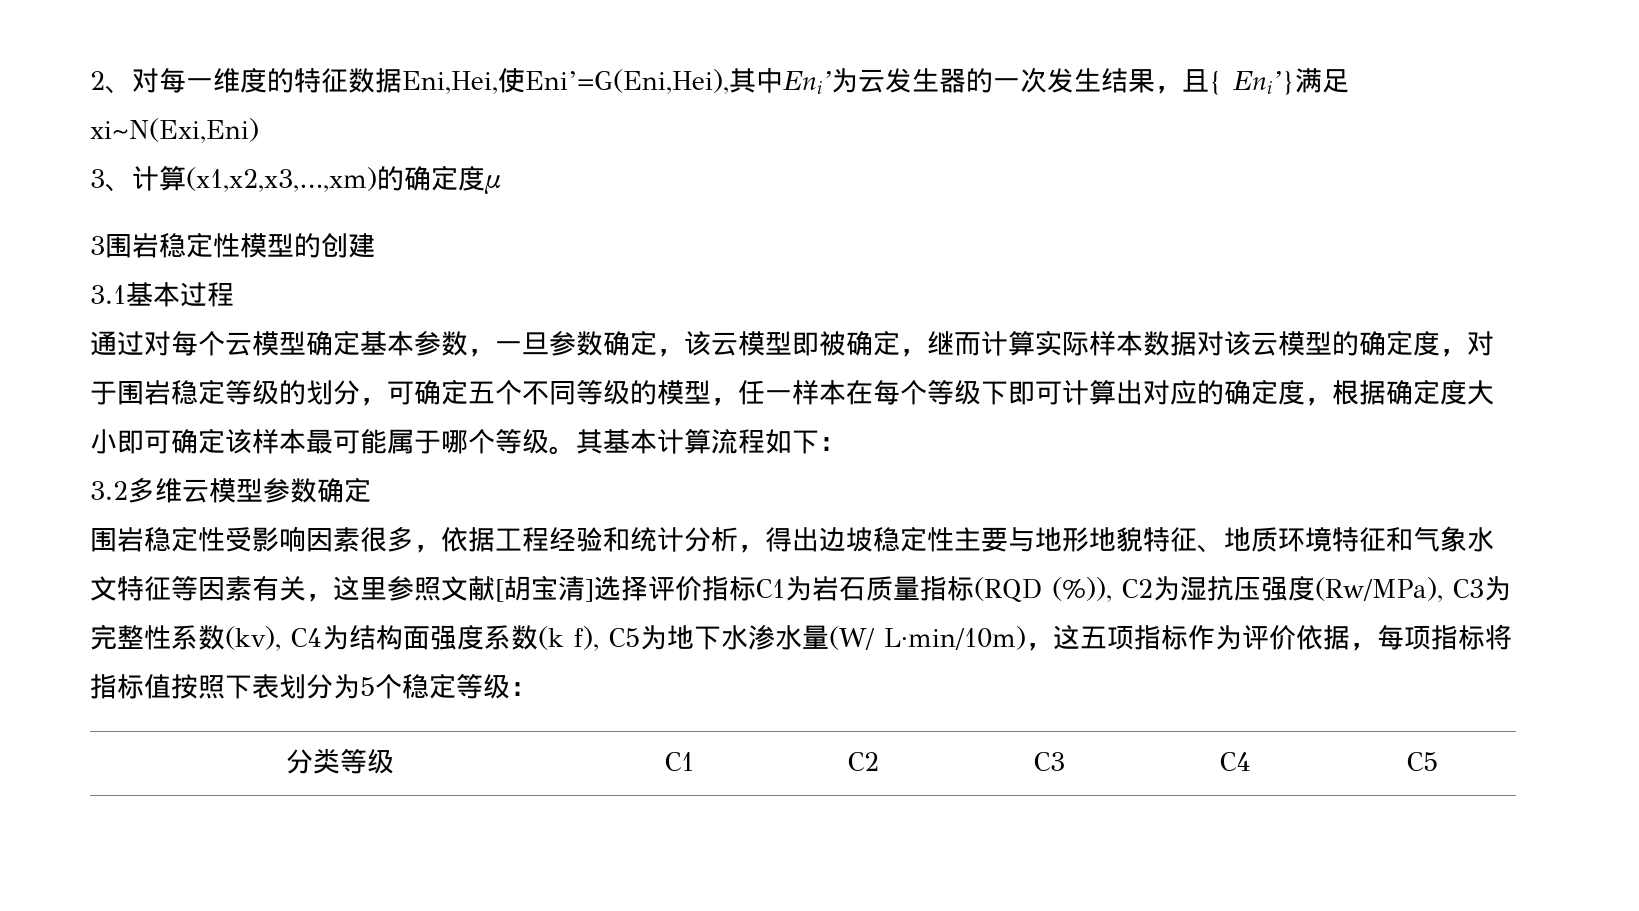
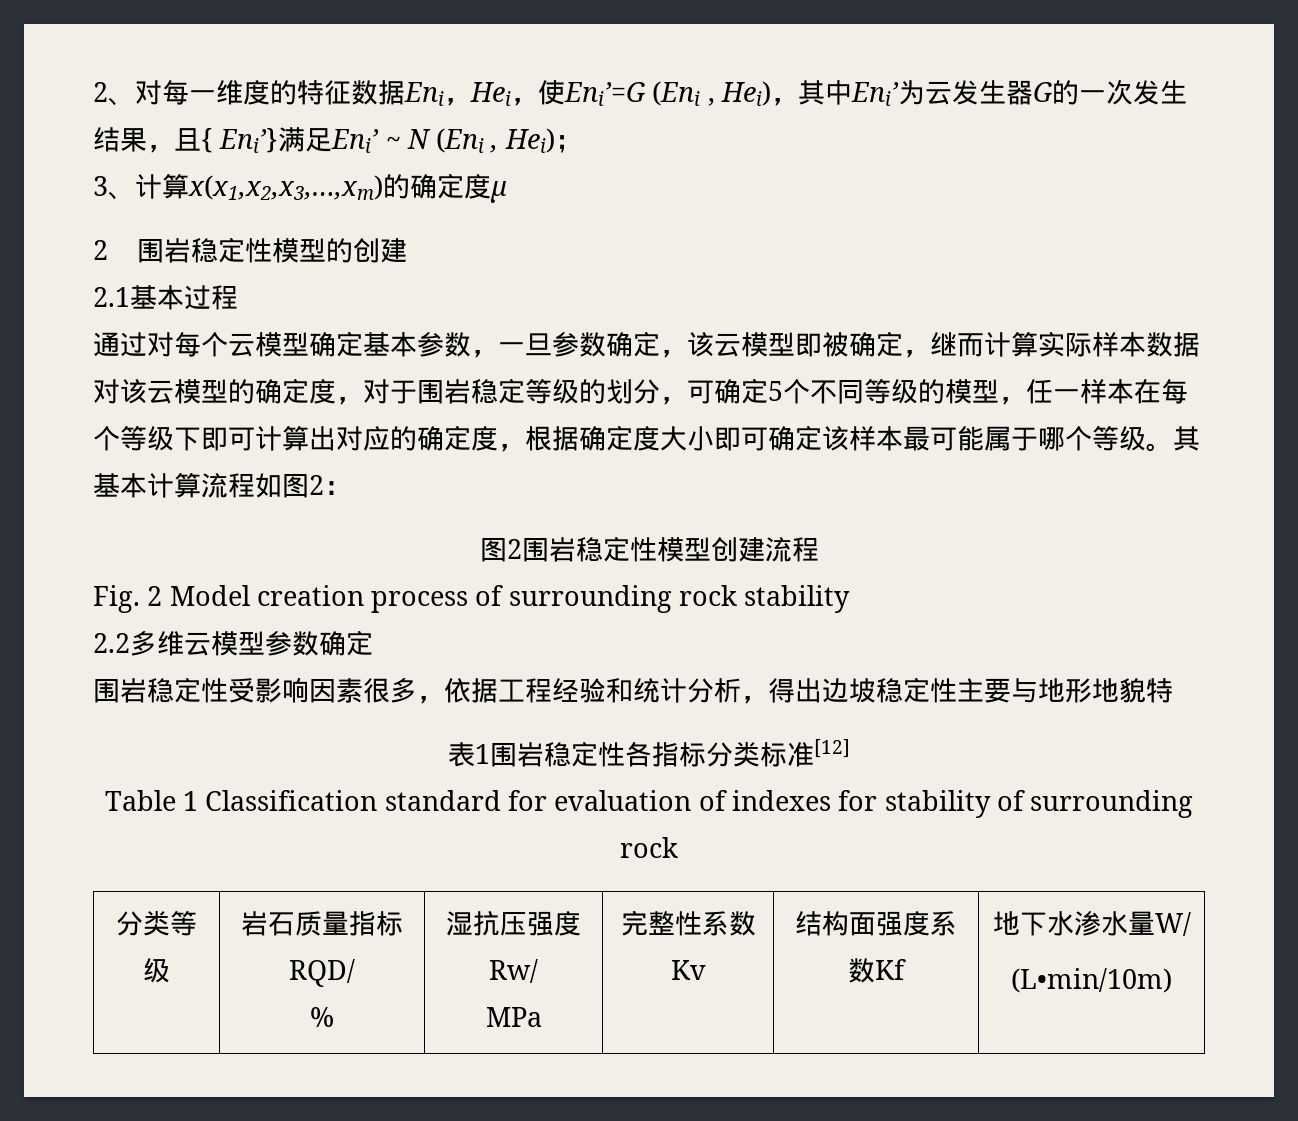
- 2、对每一维度的特征数据Eni,Hei,使Eni’=G(Eni,Hei),其中Eni’为云发生器的一次发生结果，且{ Eni’}满足xi~N(Exi,Eni)
+ 2、对每一维度的特征数据Eni，Hei，使Eni’=G (Eni , Hei)，其中Eni’为云发生器G的一次发生结果，且{ Eni’}满足Eni’ ~ N (Eni , Hei)；
- 3、计算(x1,x2,x3,…,xm)的确定度μ
+ 3、计算x(x1,x2,x3,…,xm)的确定度μ
- 3围岩稳定性模型的创建
+ 2围岩稳定性模型的创建
- 3.1基本过程
+ 2.1基本过程
- 通过对每个云模型确定基本参数，一旦参数确定，该云模型即被确定，继而计算实际样本数据对该云模型的确定度，对于围岩稳定等级的划分，可确定五个不同等级的模型，任一样本在每个等级下即可计算出对应的确定度，根据确定度大小即可确定该样本最可能属于哪个等级。
+ 通过对每个云模型确定基本参数，一旦参数确定，该云模型即被确定，继而计算实际样本数据对该云模型的确定度，对于围岩稳定等级的划分，可确定5个不同等级的模型，任一样本在每个等级下即可计算出对应的确定度，根据确定度大小即可确定该样本最可能属于哪个等级。
- 其基本计算流程如下：
- 3.2多维云模型参数确定
+ 其基本计算流程如图2：
+ 图2围岩稳定性模型创建流程
+ Fig. 2 Model creation process of surrounding rock stability
+ 2.2多维云模型参数确定
- 围岩稳定性受影响因素很多，依据工程经验和统计分析，得出边坡稳定性主要与地形地貌特征、地质环境特征和气象水文特征等因素有关，这里参照文献[胡宝清]选择评价指标C1为岩石质量指标(RQD (%)), C2为湿抗压强度(Rw/MPa), C3为完整性系数(kv), C4为结构面强度系数(k f), C5为地下水渗水量(W/ L·min/10m)，这五项指标作为评价依据，每项指标将指标值按照下表划分为5个稳定等级：
- 分类等级 | C1 | C2 | C3 | C4 | C5
+ 围岩稳定性受影响因素很多，依据工程经验和统计分析，得出边坡稳定性主要与地形地貌特
+ 表1围岩稳定性各指标分类标准[12]
+ Table 1 Classification standard for evaluation of indexes for stability of surrounding rock
+ 分类等级 | 岩石质量指标RQD/
+ % | 湿抗压强度Rw/
+ MPa | 完整性系数Kv | 结构面强度系数Kf | 地下水渗水量W/
+ (L•min/10m)

